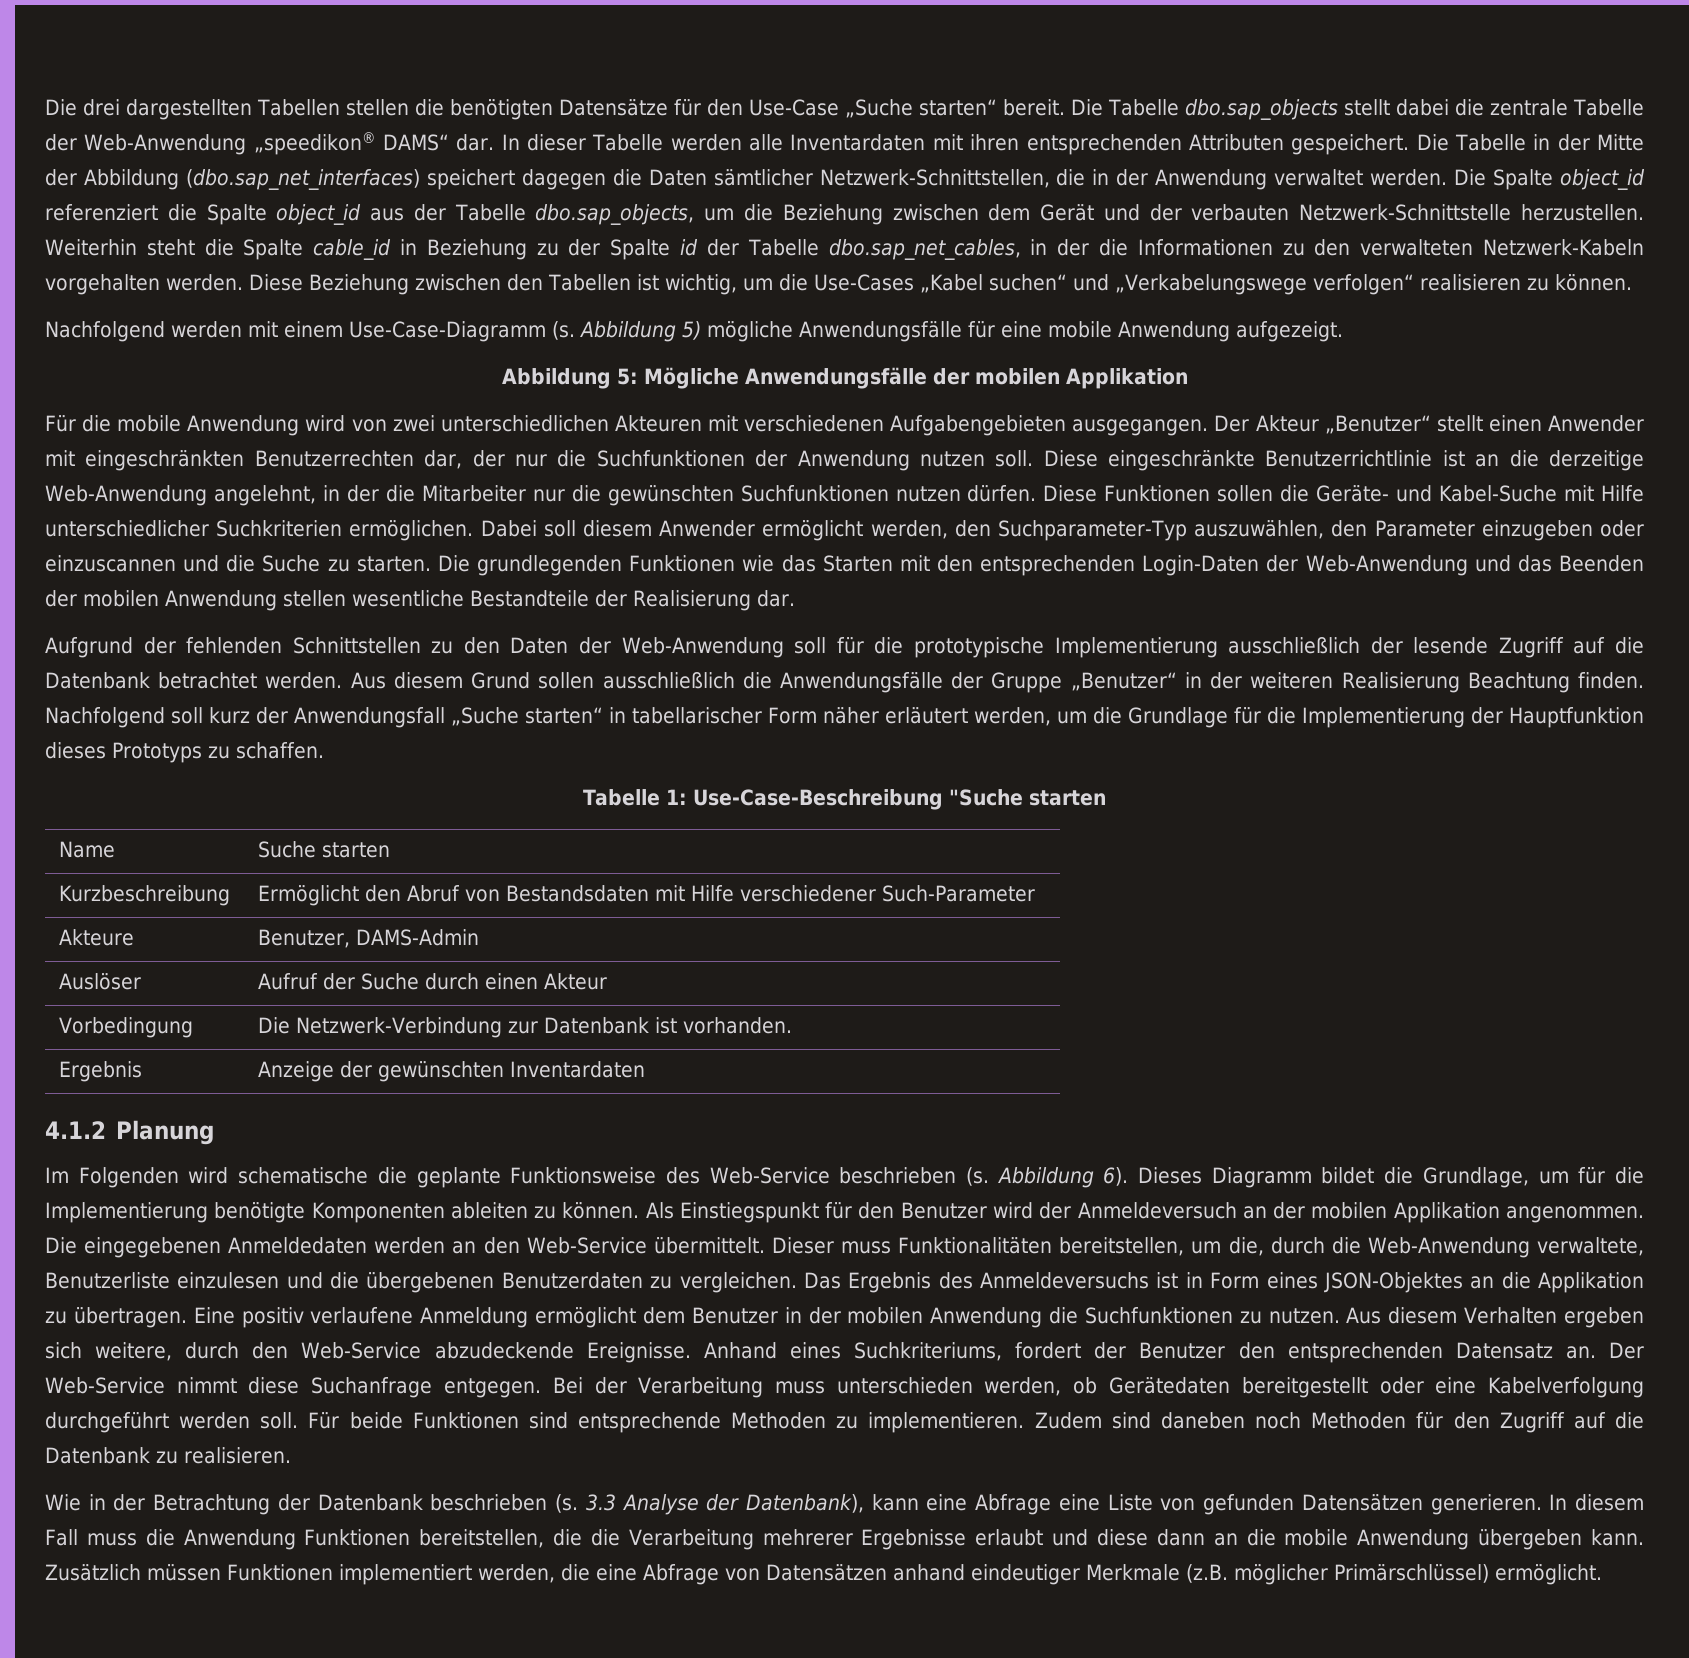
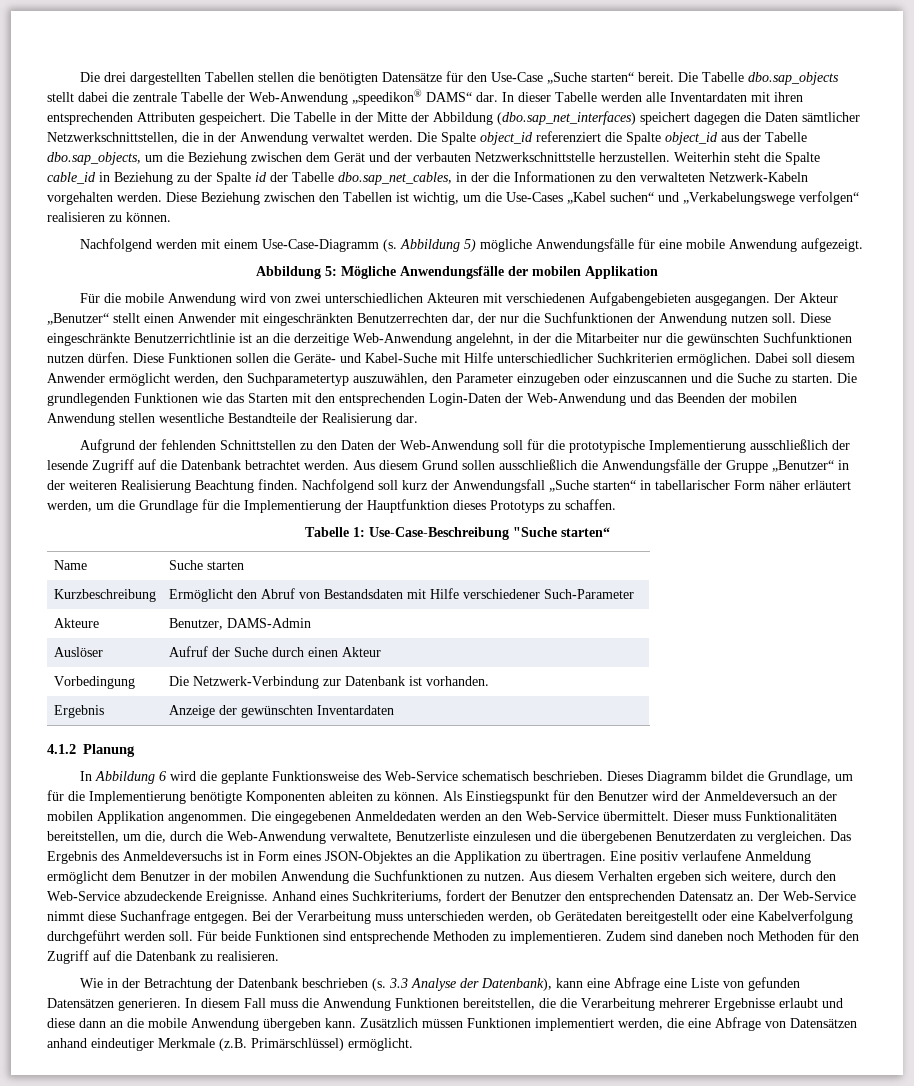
- Die Tabelle in der Mitte der Abbildung (dbo.sap_net_interfaces) speichert dagegen die Daten sämtlicher Netzwerk-Schnittstellen, die in der Anwendung verwaltet werden.
+ Die Tabelle in der Mitte der Abbildung (dbo.sap_net_interfaces) speichert dagegen die Daten sämtlicher Netzwerkschnittstellen, die in der Anwendung verwaltet werden.
- Die Spalte object_id referenziert die Spalte object_id aus der Tabelle dbo.sap_objects, um die Beziehung zwischen dem Gerät und der verbauten Netzwerk-Schnittstelle herzustellen.
+ Die Spalte object_id referenziert die Spalte object_id aus der Tabelle dbo.sap_objects, um die Beziehung zwischen dem Gerät und der verbauten Netzwerkschnittstelle herzustellen.
- Dabei soll diesem Anwender ermöglicht werden, den Suchparameter-Typ auszuwählen, den Parameter einzugeben oder einzuscannen und die Suche zu starten.
+ Dabei soll diesem Anwender ermöglicht werden, den Suchparametertyp auszuwählen, den Parameter einzugeben oder einzuscannen und die Suche zu starten.
- Tabelle 1: Use-Case-Beschreibung "Suche starten
+ Tabelle 1: Use-Case-Beschreibung "Suche starten“
- Im Folgenden wird schematische die geplante Funktionsweise des Web-Service beschrieben (s. Abbildung 6).
+ In Abbildung 6 wird die geplante Funktionsweise des Web-Service schematisch beschrieben.
- Zusätzlich müssen Funktionen implementiert werden, die eine Abfrage von Datensätzen anhand eindeutiger Merkmale (z.B. möglicher Primärschlüssel) ermöglicht.
+ Zusätzlich müssen Funktionen implementiert werden, die eine Abfrage von Datensätzen anhand eindeutiger Merkmale (z.B. Primärschlüssel) ermöglicht.

